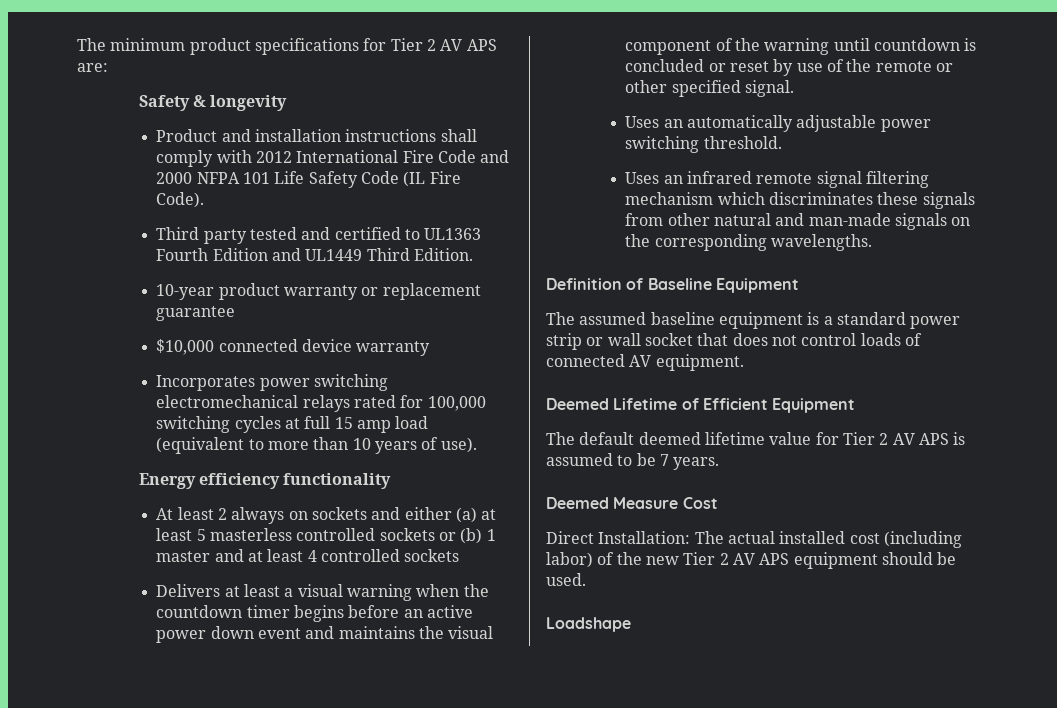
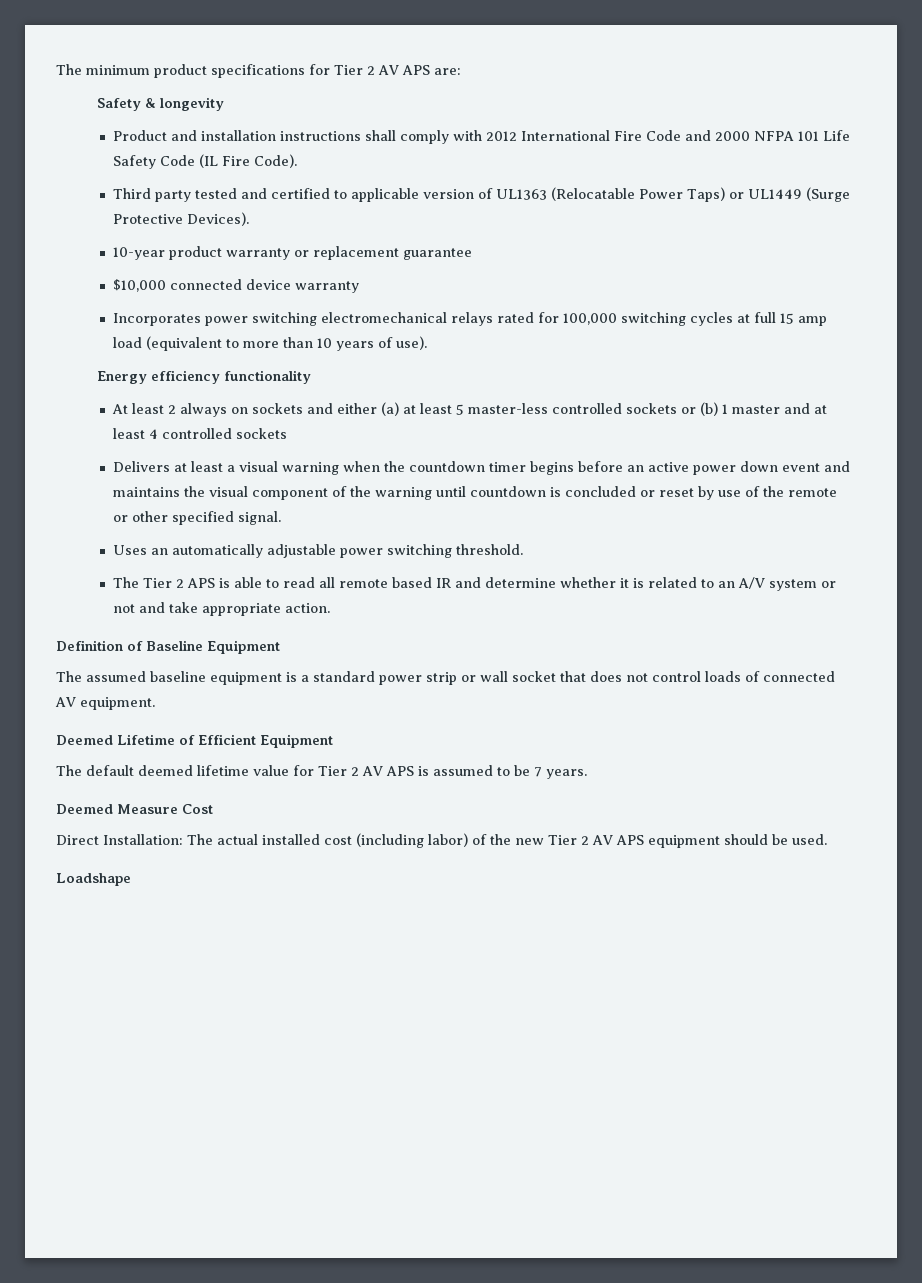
- Third party tested and certified to UL1363 Fourth Edition and UL1449 Third Edition.
+ Third party tested and certified to applicable version of UL1363 (Relocatable Power Taps) or UL1449 (Surge Protective Devices).
- At least 2 always on sockets and either (a) at least 5 masterless controlled sockets or (b) 1 master and at least 4 controlled sockets
+ At least 2 always on sockets and either (a) at least 5 master-less controlled sockets or (b) 1 master and at least 4 controlled sockets
- Uses an infrared remote signal filtering mechanism which discriminates these signals from other natural and man-made signals on the corresponding wavelengths.
+ The Tier 2 APS is able to read all remote based IR and determine whether it is related to an A/V system or not and take appropriate action.

